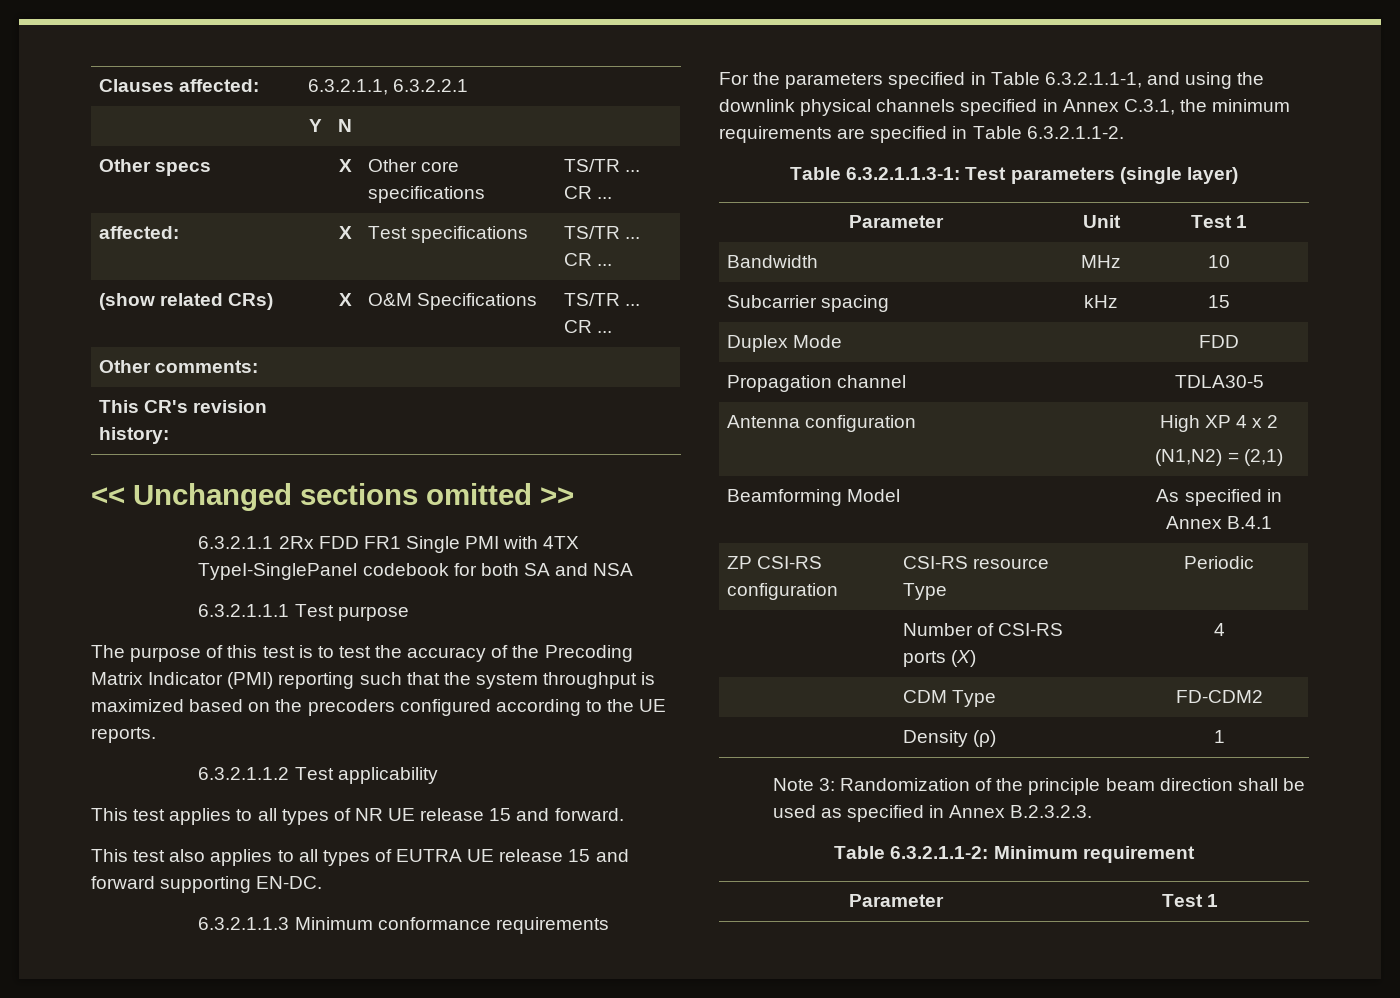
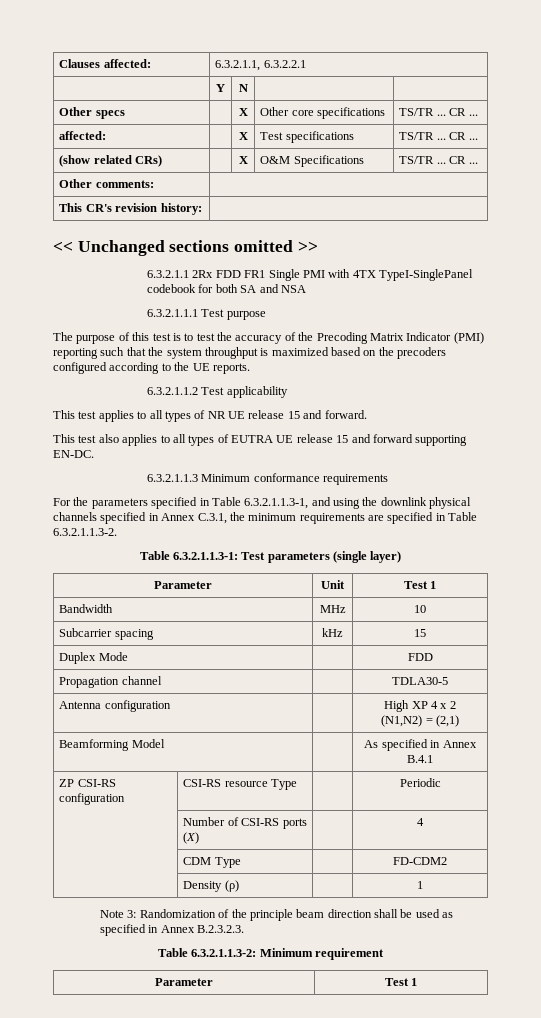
- For the parameters specified in Table 6.3.2.1.1-1, and using the downlink physical channels specified in Annex C.3.1, the minimum requirements are specified in Table 6.3.2.1.1-2.
+ For the parameters specified in Table 6.3.2.1.1.3-1, and using the downlink physical channels specified in Annex C.3.1, the minimum requirements are specified in Table 6.3.2.1.1.3-2.
- Table 6.3.2.1.1-2: Minimum requirement
+ Table 6.3.2.1.1.3-2: Minimum requirement

